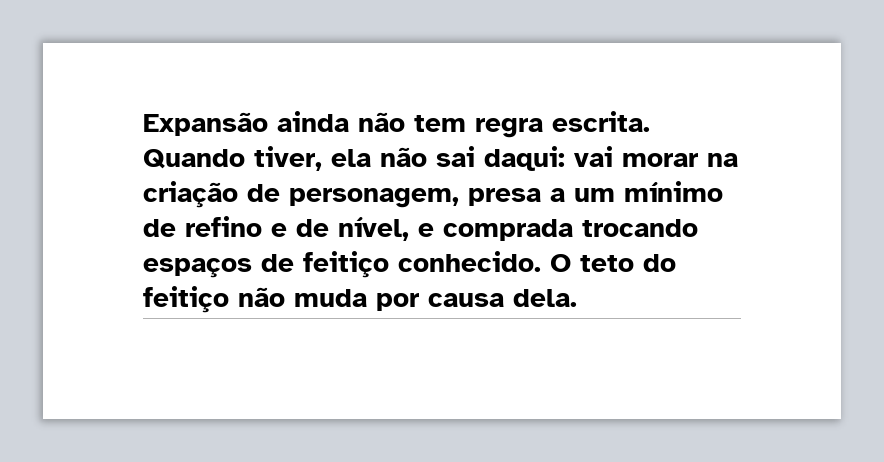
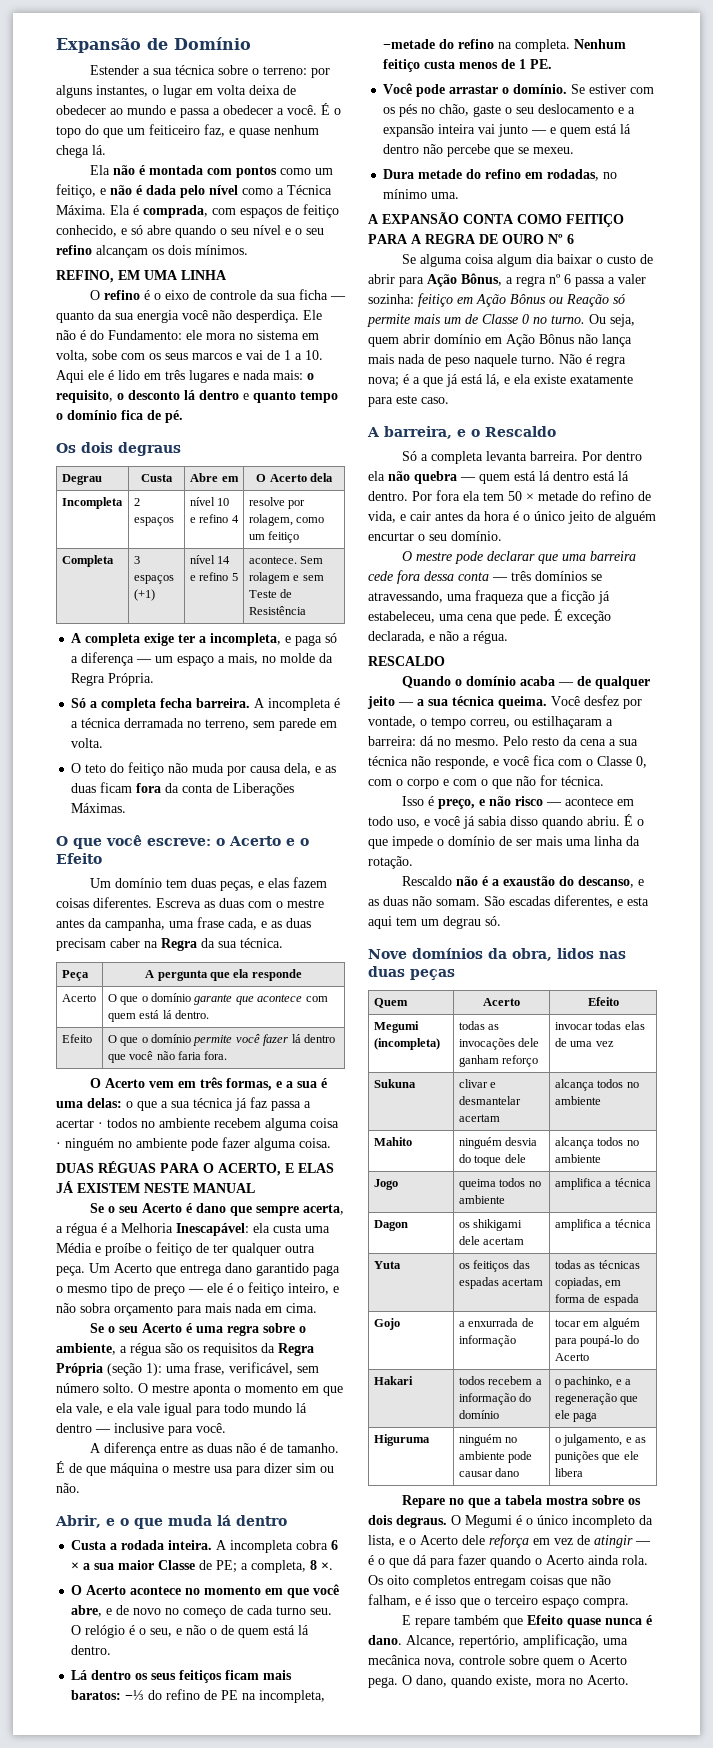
- Expansão ainda não tem regra escrita. Quando tiver, ela não sai daqui: vai morar na criação de personagem, presa a um mínimo de refino e de nível, e comprada trocando espaços de feitiço conhecido. O teto do feitiço não muda por causa dela.
+ Expansão de Domínio
+ Estender a sua técnica sobre o terreno: por alguns instantes, o lugar em volta deixa de obedecer ao mundo e passa a obedecer a você. É o topo do que um feiticeiro faz, e quase nenhum chega lá.
+ Ela não é montada com pontos como um feitiço, e não é dada pelo nível como a Técnica Máxima. Ela é comprada, com espaços de feitiço conhecido, e só abre quando o seu nível e o seu refino alcançam os dois mínimos.
+ REFINO, EM UMA LINHA
+ O refino é o eixo de controle da sua ficha — quanto da sua energia você não desperdiça. Ele não é do Fundamento: ele mora no sistema em volta, sobe com os seus marcos e vai de 1 a 10. Aqui ele é lido em três lugares e nada mais: o requisito, o desconto lá dentro e quanto tempo o domínio fica de pé.
+ Os dois degraus
+ Degrau | Custa | Abre em | O Acerto dela
+ Incompleta | 2 espaços | nível 10 e refino 4 | resolve por rolagem, como um feitiço
+ Completa | 3 espaços (+1) | nível 14 e refino 5 | acontece. Sem rolagem e sem Teste de Resistência
+ A completa exige ter a incompleta, e paga só a diferença — um espaço a mais, no molde da Regra Própria.
+ Só a completa fecha barreira. A incompleta é a técnica derramada no terreno, sem parede em volta.
+ O teto do feitiço não muda por causa dela, e as duas ficam fora da conta de Liberações Máximas.
+ O que você escreve: o Acerto e o Efeito
+ Um domínio tem duas peças, e elas fazem coisas diferentes. Escreva as duas com o mestre antes da campanha, uma frase cada, e as duas precisam caber na Regra da sua técnica.
+ Peça | A pergunta que ela responde
+ Acerto | O que o domínio garante que acontece com quem está lá dentro.
+ Efeito | O que o domínio permite você fazer lá dentro que você não faria fora.
+ O Acerto vem em três formas, e a sua é uma delas: o que a sua técnica já faz passa a acertar · todos no ambiente recebem alguma coisa · ninguém no ambiente pode fazer alguma coisa.
+ DUAS RÉGUAS PARA O ACERTO, E ELAS JÁ EXISTEM NESTE MANUAL
+ Se o seu Acerto é dano que sempre acerta, a régua é a Melhoria Inescapável: ela custa uma Média e proíbe o feitiço de ter qualquer outra peça. Um Acerto que entrega dano garantido paga o mesmo tipo de preço — ele é o feitiço inteiro, e não sobra orçamento para mais nada em cima.
+ Se o seu Acerto é uma regra sobre o ambiente, a régua são os requisitos da Regra Própria (seção 1): uma frase, verificável, sem número solto. O mestre aponta o momento em que ela vale, e ela vale igual para todo mundo lá dentro — inclusive para você.
+ A diferença entre as duas não é de tamanho. É de que máquina o mestre usa para dizer sim ou não.
+ Abrir, e o que muda lá dentro
+ Custa a rodada inteira. A incompleta cobra 6 × a sua maior Classe de PE; a completa, 8 ×.
+ O Acerto acontece no momento em que você abre, e de novo no começo de cada turno seu. O relógio é o seu, e não o de quem está lá dentro.
+ Lá dentro os seus feitiços ficam mais baratos: −⅓ do refino de PE na incompleta, −metade do refino na completa. Nenhum feitiço custa menos de 1 PE.
+ Você pode arrastar o domínio. Se estiver com os pés no chão, gaste o seu deslocamento e a expansão inteira vai junto — e quem está lá dentro não percebe que se mexeu.
+ Dura metade do refino em rodadas, no mínimo uma.
+ A EXPANSÃO CONTA COMO FEITIÇO PARA A REGRA DE OURO Nº 6
+ Se alguma coisa algum dia baixar o custo de abrir para Ação Bônus, a regra nº 6 passa a valer sozinha: feitiço em Ação Bônus ou Reação só permite mais um de Classe 0 no turno. Ou seja, quem abrir domínio em Ação Bônus não lança mais nada de peso naquele turno. Não é regra nova; é a que já está lá, e ela existe exatamente para este caso.
+ A barreira, e o Rescaldo
+ Só a completa levanta barreira. Por dentro ela não quebra — quem está lá dentro está lá dentro. Por fora ela tem 50 × metade do refino de vida, e cair antes da hora é o único jeito de alguém encurtar o seu domínio.
+ O mestre pode declarar que uma barreira cede fora dessa conta — três domínios se atravessando, uma fraqueza que a ficção já estabeleceu, uma cena que pede. É exceção declarada, e não a régua.
+ RESCALDO
+ Quando o domínio acaba — de qualquer jeito — a sua técnica queima. Você desfez por vontade, o tempo correu, ou estilhaçaram a barreira: dá no mesmo. Pelo resto da cena a sua técnica não responde, e você fica com o Classe 0, com o corpo e com o que não for técnica.
+ Isso é preço, e não risco — acontece em todo uso, e você já sabia disso quando abriu. É o que impede o domínio de ser mais uma linha da rotação.
+ Rescaldo não é a exaustão do descanso, e as duas não somam. São escadas diferentes, e esta aqui tem um degrau só.
+ Nove domínios da obra, lidos nas duas peças
+ Quem | Acerto | Efeito
+ Megumi (incompleta) | todas as invocações dele ganham reforço | invocar todas elas de uma vez
+ Sukuna | clivar e desmantelar acertam | alcança todos no ambiente
+ Mahito | ninguém desvia do toque dele | alcança todos no ambiente
+ Jogo | queima todos no ambiente | amplifica a técnica
+ Dagon | os shikigami dele acertam | amplifica a técnica
+ Yuta | os feitiços das espadas acertam | todas as técnicas copiadas, em forma de espada
+ Gojo | a enxurrada de informação | tocar em alguém para poupá-lo do Acerto
+ Hakari | todos recebem a informação do domínio | o pachinko, e a regeneração que ele paga
+ Higuruma | ninguém no ambiente pode causar dano | o julgamento, e as punições que ele libera
+ Repare no que a tabela mostra sobre os dois degraus. O Megumi é o único incompleto da lista, e o Acerto dele reforça em vez de atingir — é o que dá para fazer quando o Acerto ainda rola. Os oito completos entregam coisas que não falham, e é isso que o terceiro espaço compra.
+ E repare também que Efeito quase nunca é dano. Alcance, repertório, amplificação, uma mecânica nova, controle sobre quem o Acerto pega. O dano, quando existe, mora no Acerto.

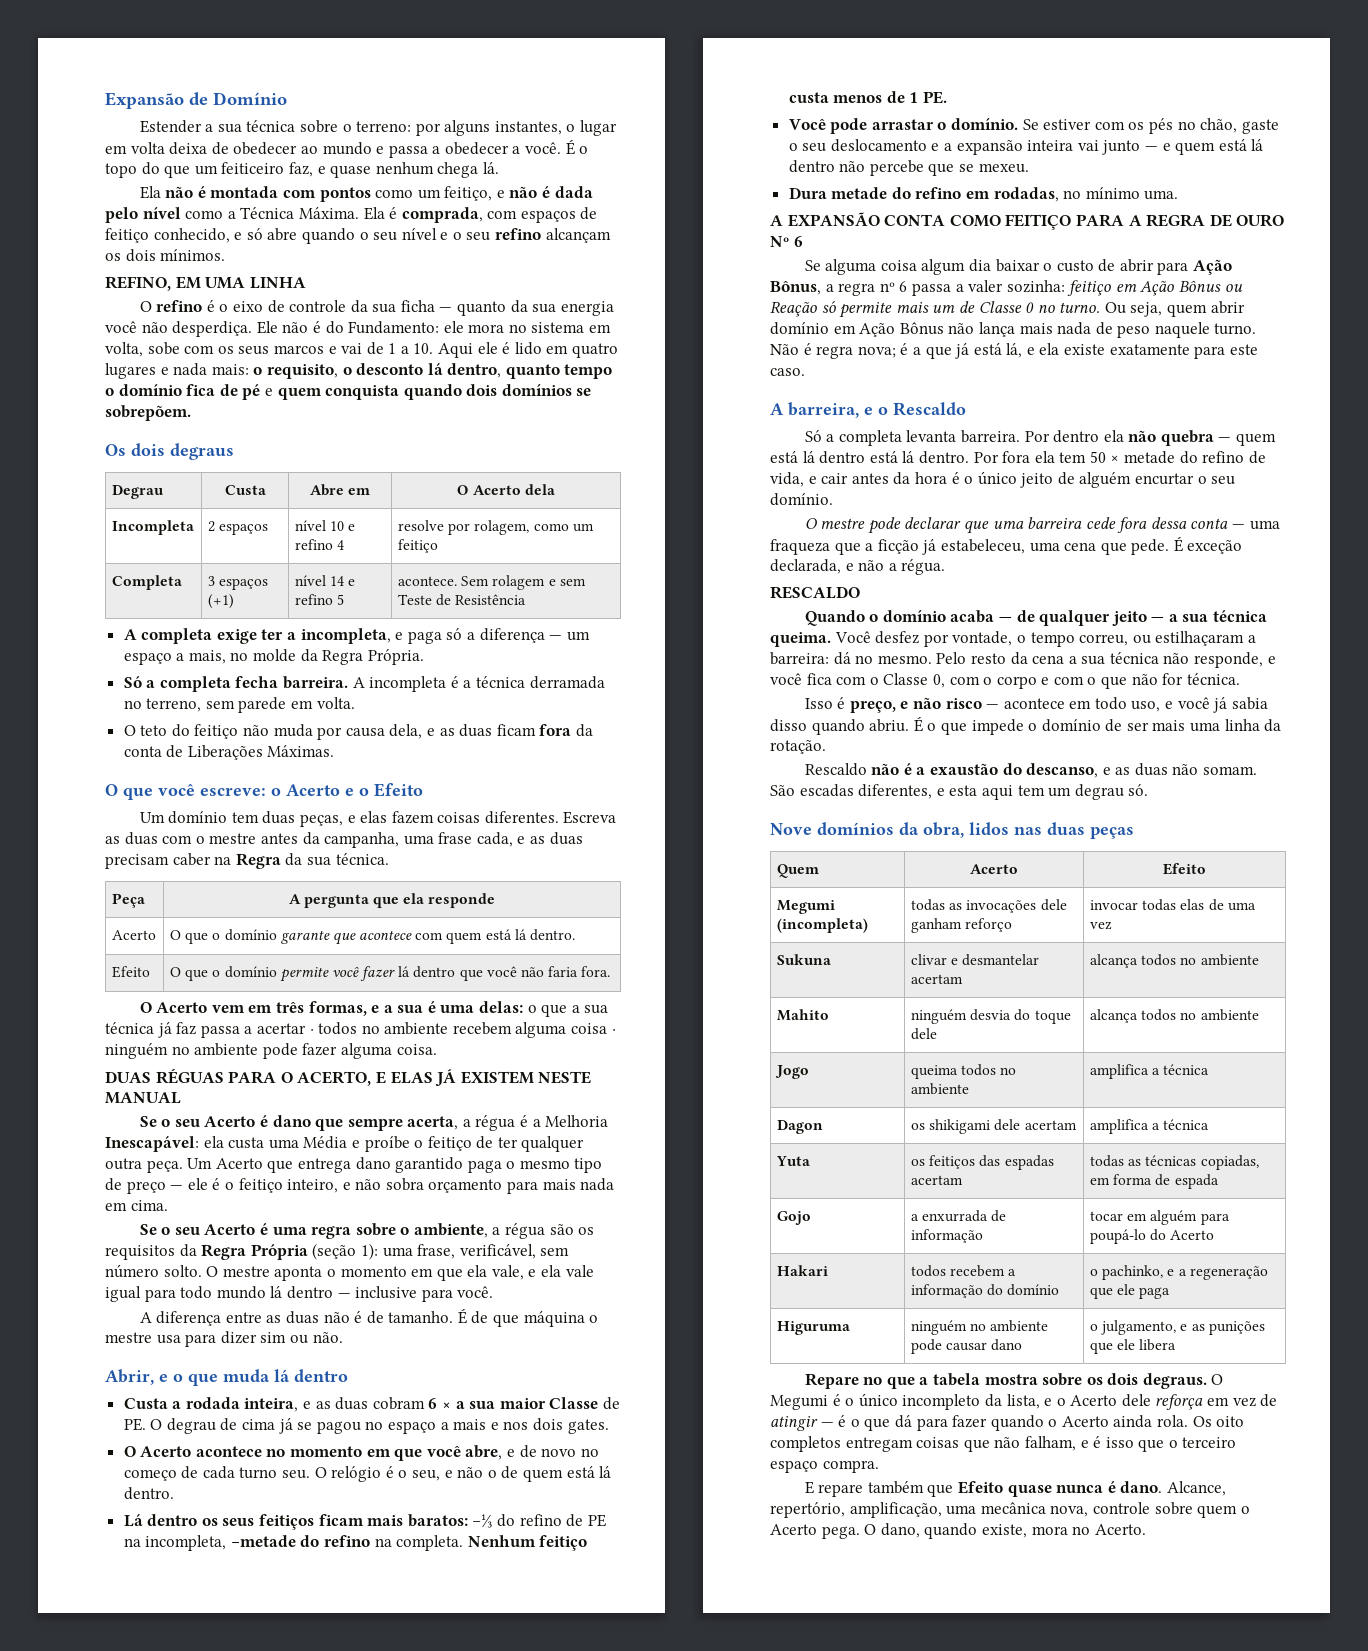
- Ele não é do Fundamento: ele mora no sistema em volta, sobe com os seus marcos e vai de 1 a 10. Aqui ele é lido em três lugares e nada mais: o requisito, o desconto lá dentro e quanto tempo o domínio fica de pé.
+ Ele não é do Fundamento: ele mora no sistema em volta, sobe com os seus marcos e vai de 1 a 10. Aqui ele é lido em quatro lugares e nada mais: o requisito, o desconto lá dentro, quanto tempo o domínio fica de pé e quem conquista quando dois domínios se sobrepõem.
- Custa a rodada inteira. A incompleta cobra 6 × a sua maior Classe de PE; a completa, 8 ×.
+ Custa a rodada inteira, e as duas cobram 6 × a sua maior Classe de PE. O degrau de cima já se pagou no espaço a mais e nos dois gates.
- O mestre pode declarar que uma barreira cede fora dessa conta — três domínios se atravessando, uma fraqueza que a ficção já estabeleceu, uma cena que pede.
+ O mestre pode declarar que uma barreira cede fora dessa conta — uma fraqueza que a ficção já estabeleceu, uma cena que pede.

